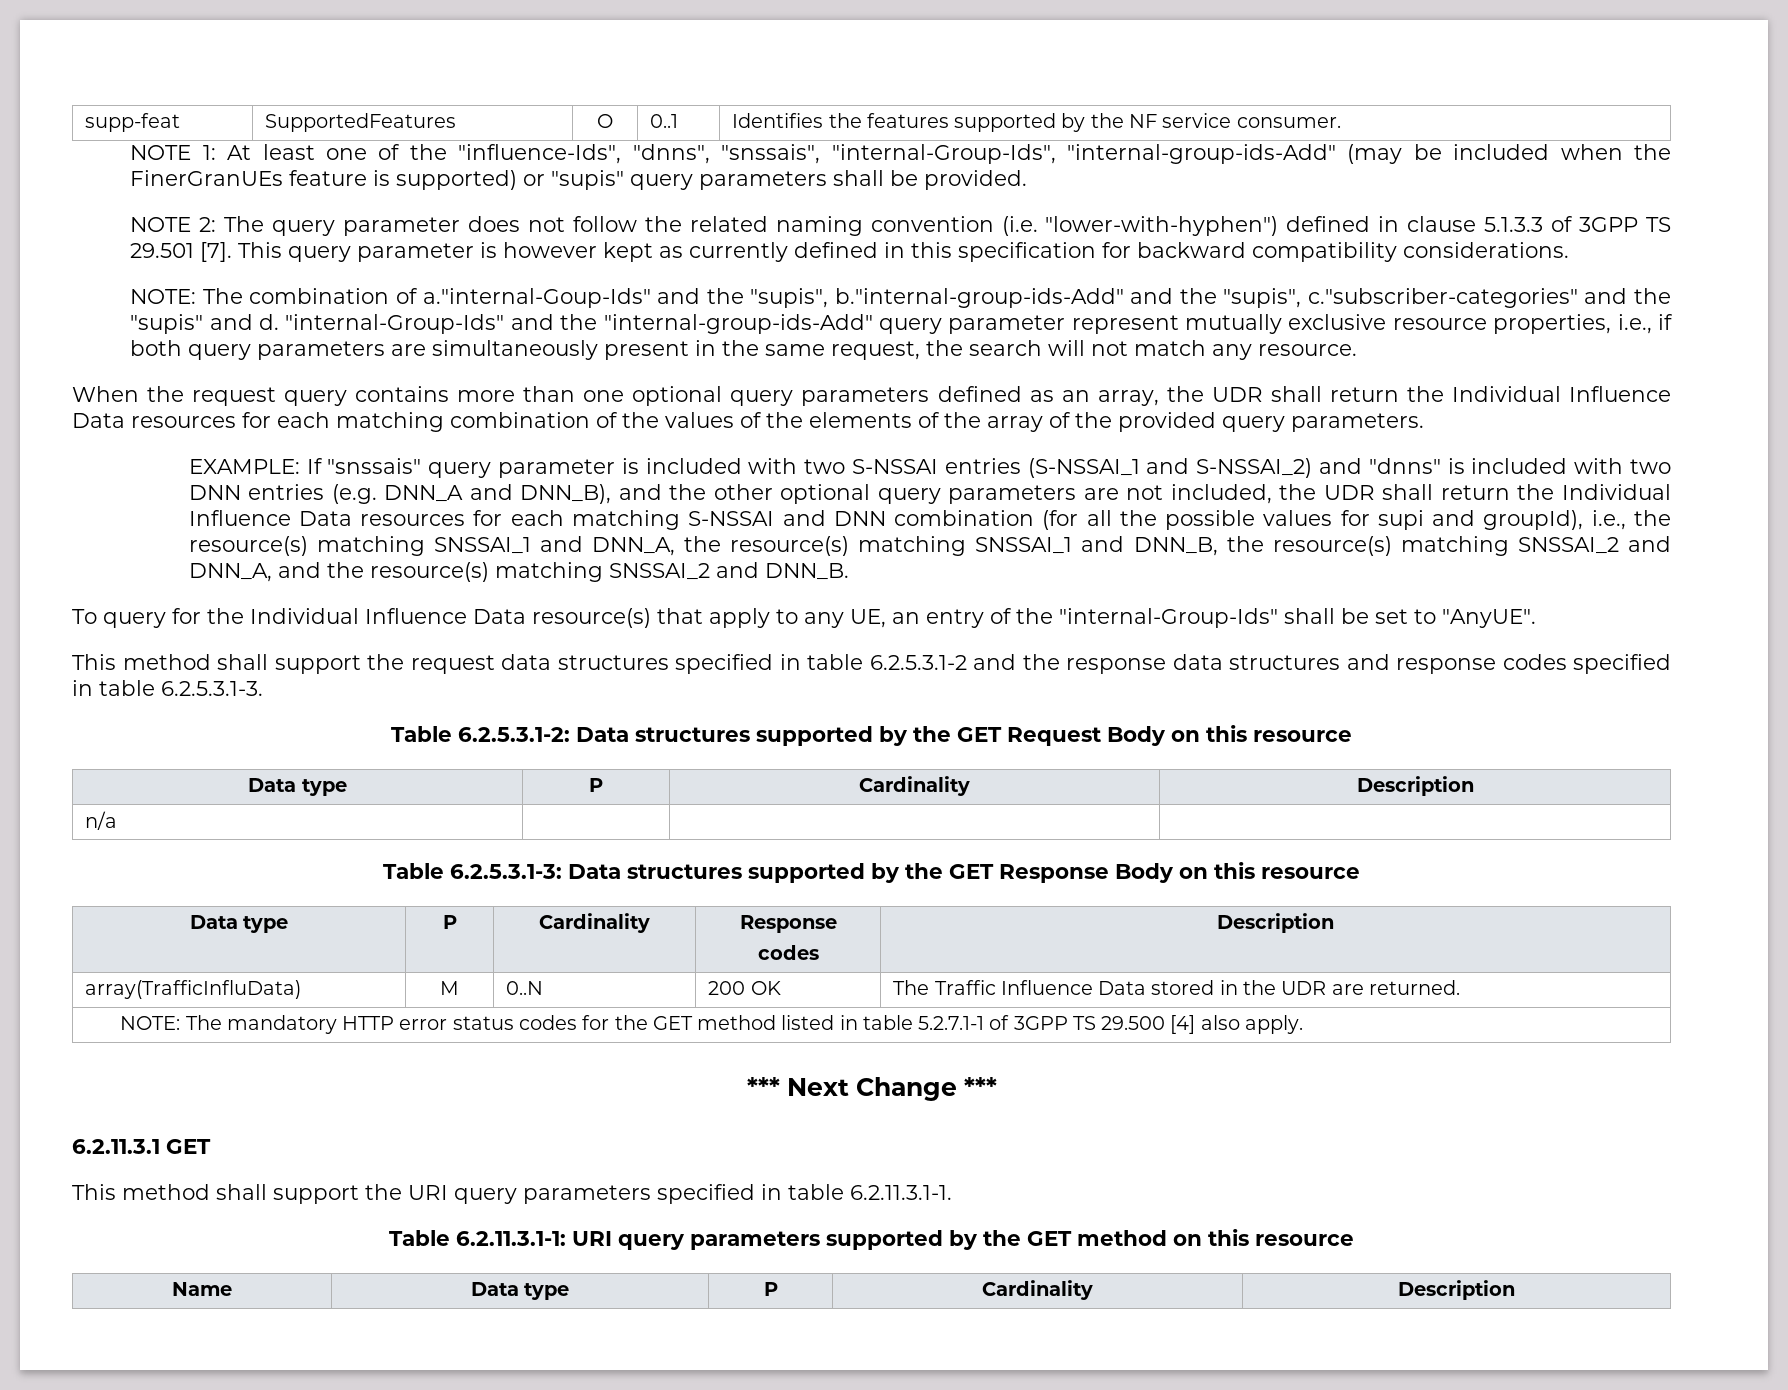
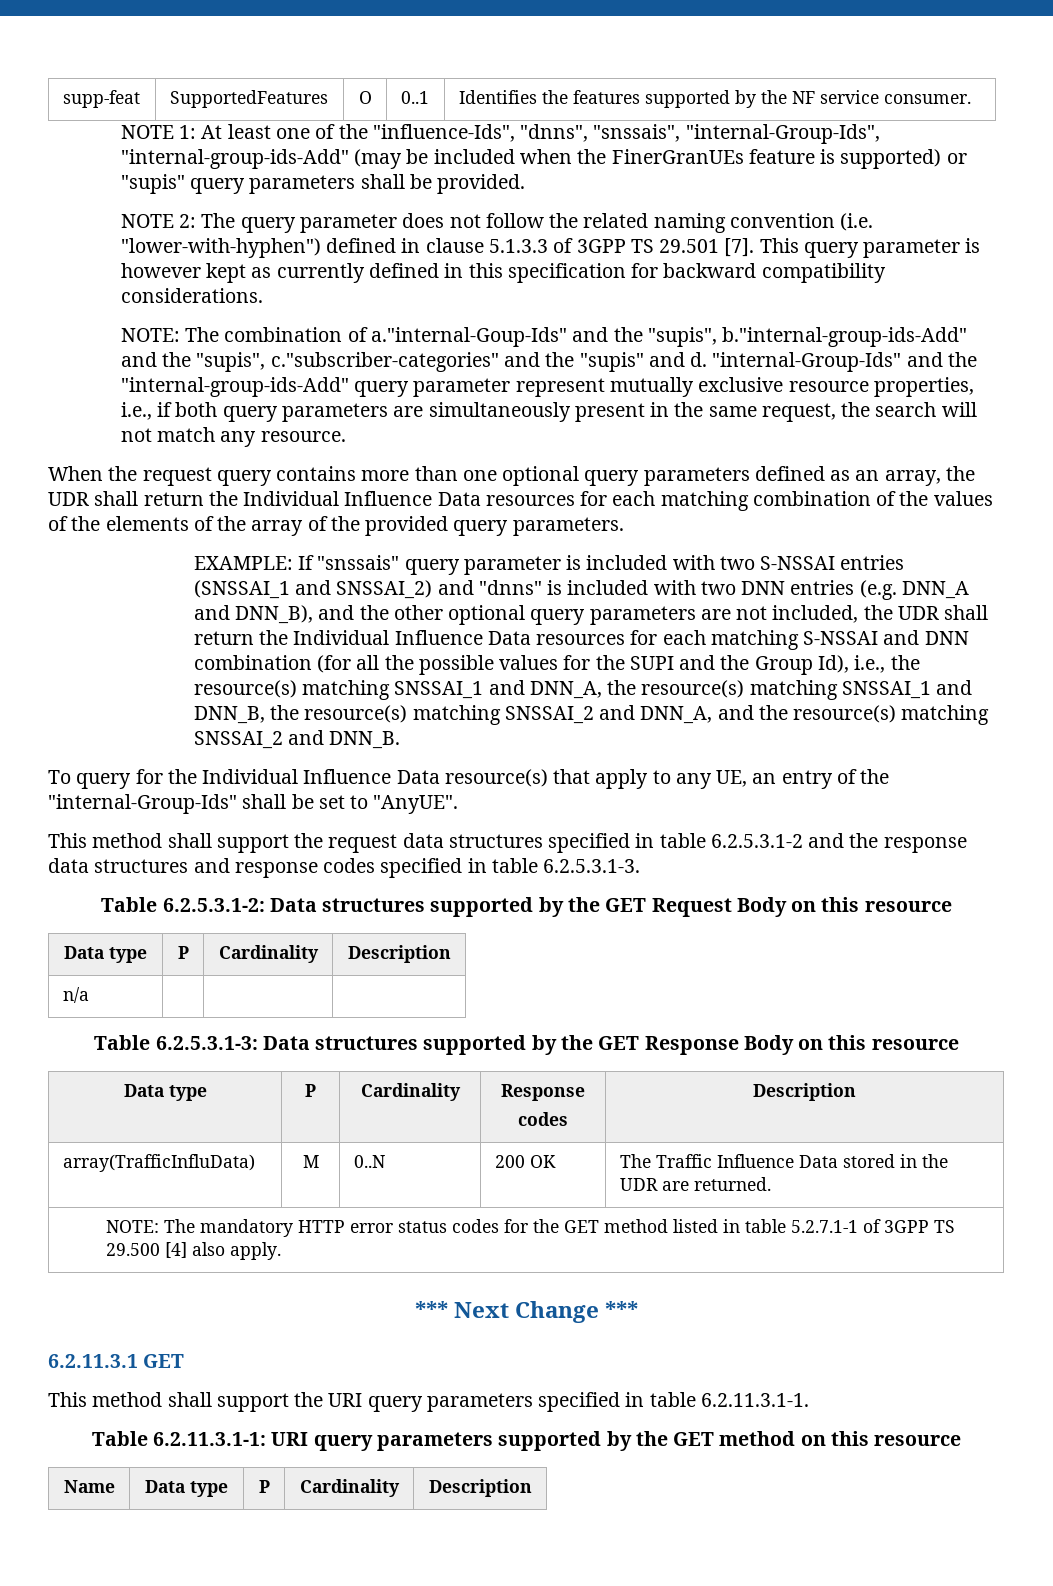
- If "snssais" query parameter is included with two S-NSSAI entries (S-NSSAI_1 and S-NSSAI_2) and "dnns" is included with two DNN entries (e.g. DNN_A and DNN_B), and the other optional query parameters are not included, the UDR shall return the Individual Influence Data resources for each matching S-NSSAI and DNN combination (for all the possible values for supi and groupId), i.e., the resource(s) matching SNSSAI_1 and DNN_A, the resource(s) matching SNSSAI_1 and DNN_B, the resource(s) matching SNSSAI_2 and DNN_A, and the resource(s) matching SNSSAI_2 and DNN_B.
+ If "snssais" query parameter is included with two S-NSSAI entries (SNSSAI_1 and SNSSAI_2) and "dnns" is included with two DNN entries (e.g. DNN_A and DNN_B), and the other optional query parameters are not included, the UDR shall return the Individual Influence Data resources for each matching S-NSSAI and DNN combination (for all the possible values for the SUPI and the Group Id), i.e., the resource(s) matching SNSSAI_1 and DNN_A, the resource(s) matching SNSSAI_1 and DNN_B, the resource(s) matching SNSSAI_2 and DNN_A, and the resource(s) matching SNSSAI_2 and DNN_B.

